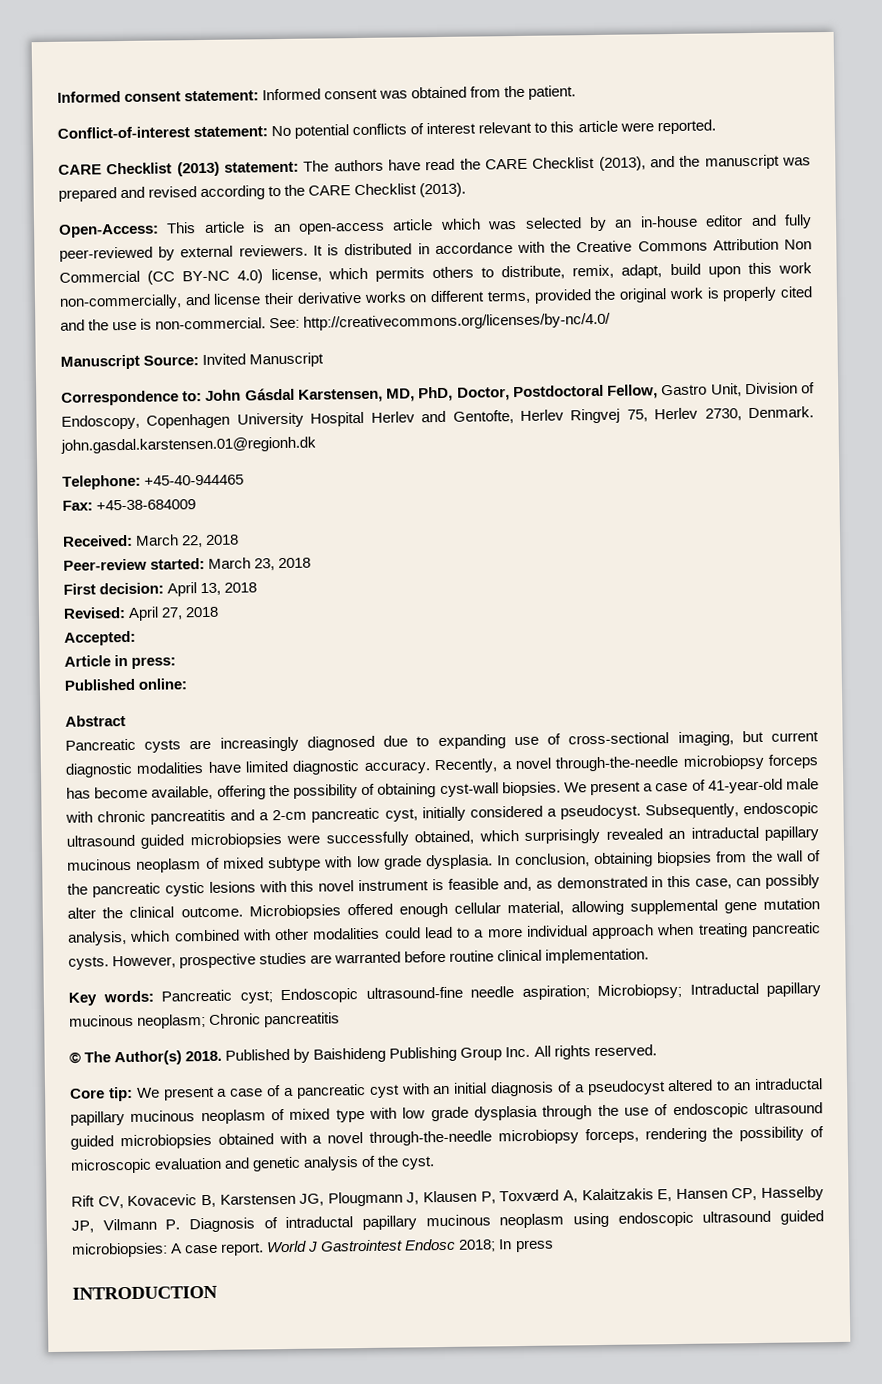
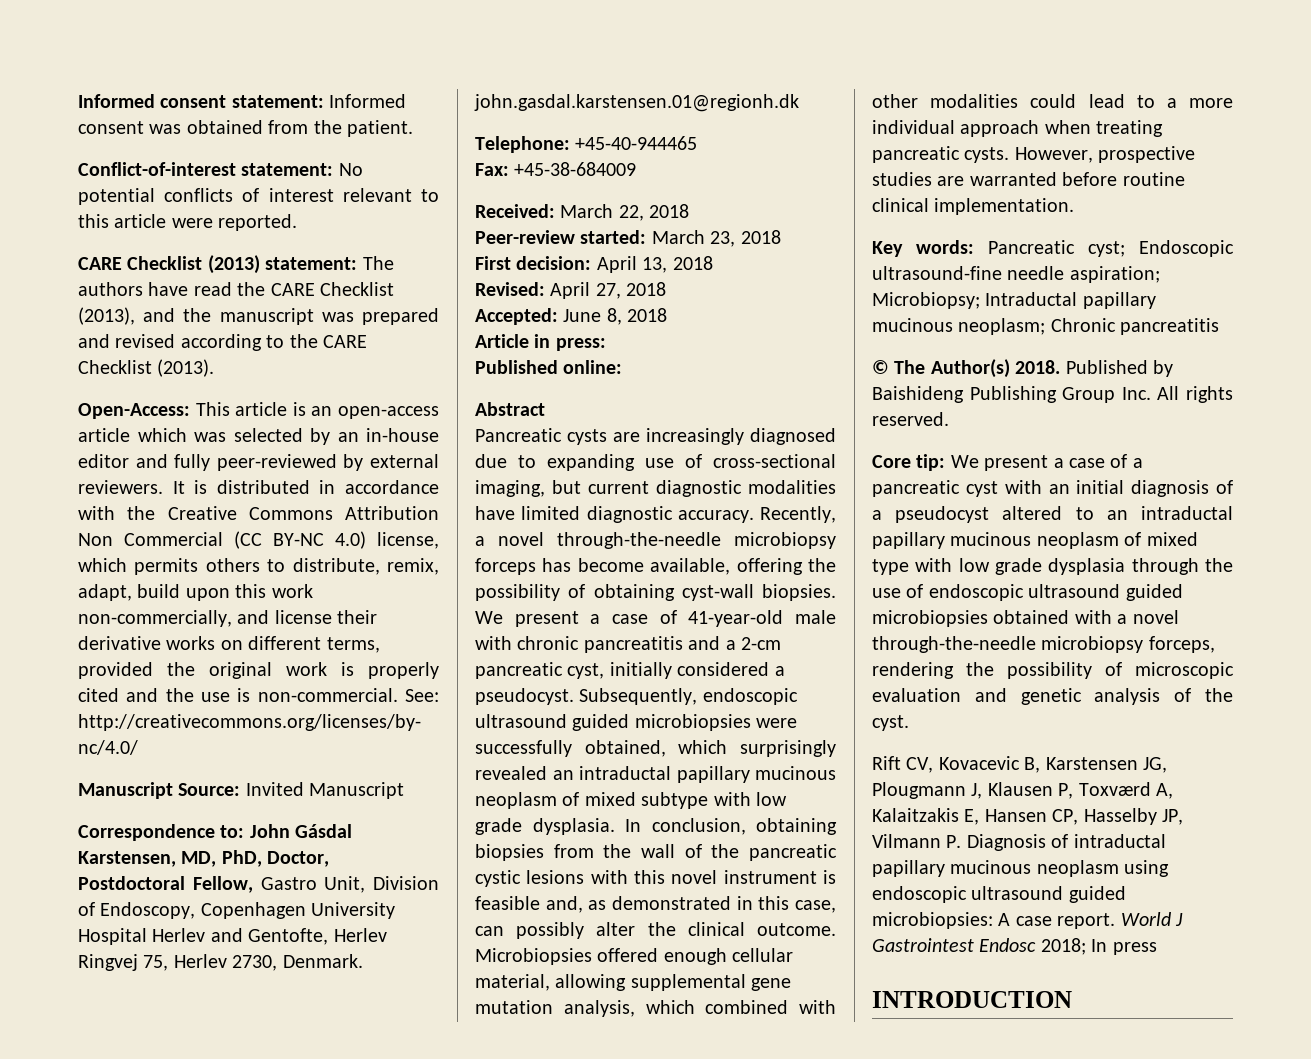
- Accepted:
+ Accepted: June 8, 2018

